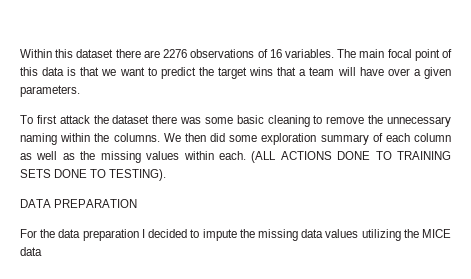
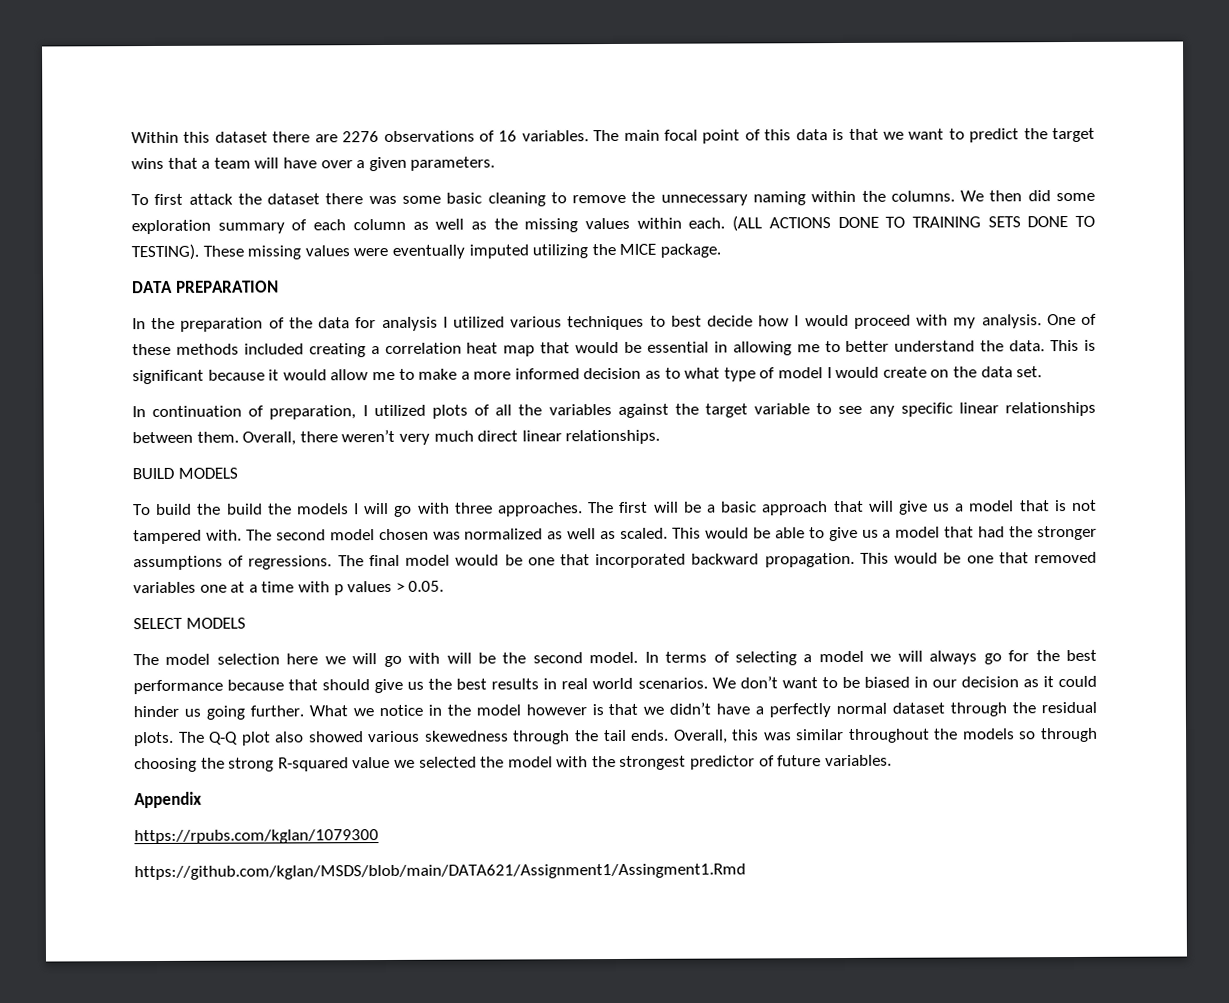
- (ALL ACTIONS DONE TO TRAINING SETS DONE TO TESTING).
+ (ALL ACTIONS DONE TO TRAINING SETS DONE TO TESTING). These missing values were eventually imputed utilizing the MICE package.
  DATA PREPARATION
- For the data preparation I decided to impute the missing data values utilizing the MICE data
+ In the preparation of the data for analysis I utilized various techniques to best decide how I would proceed with my analysis. One of these methods included creating a correlation heat map that would be essential in allowing me to better understand the data. This is significant because it would allow me to make a more informed decision as to what type of model I would create on the data set.
+ In continuation of preparation, I utilized plots of all the variables against the target variable to see any specific linear relationships between them. Overall, there weren’t very much direct linear relationships.
+ BUILD MODELS
+ To build the build the models I will go with three approaches. The first will be a basic approach that will give us a model that is not tampered with. The second model chosen was normalized as well as scaled. This would be able to give us a model that had the stronger assumptions of regressions. The final model would be one that incorporated backward propagation. This would be one that removed variables one at a time with p values > 0.05.
+ SELECT MODELS
+ The model selection here we will go with will be the second model. In terms of selecting a model we will always go for the best performance because that should give us the best results in real world scenarios. We don’t want to be biased in our decision as it could hinder us going further. What we notice in the model however is that we didn’t have a perfectly normal dataset through the residual plots. The Q-Q plot also showed various skewedness through the tail ends. Overall, this was similar throughout the models so through choosing the strong R-squared value we selected the model with the strongest predictor of future variables.
+ Appendix
+ https://rpubs.com/kglan/1079300
+ https://github.com/kglan/MSDS/blob/main/DATA621/Assignment1/Assingment1.Rmd

